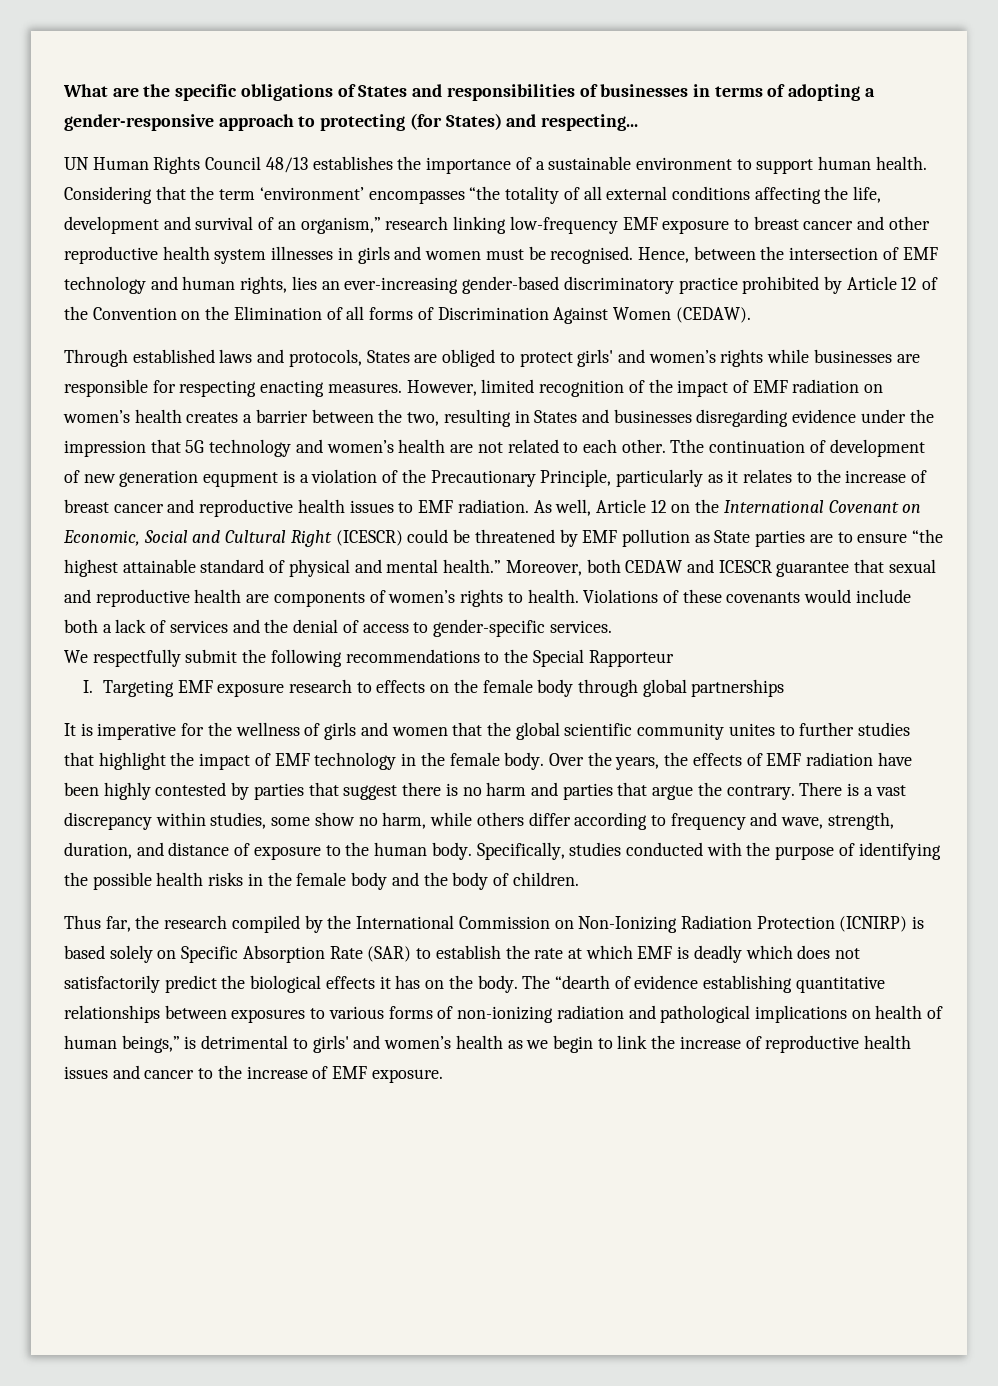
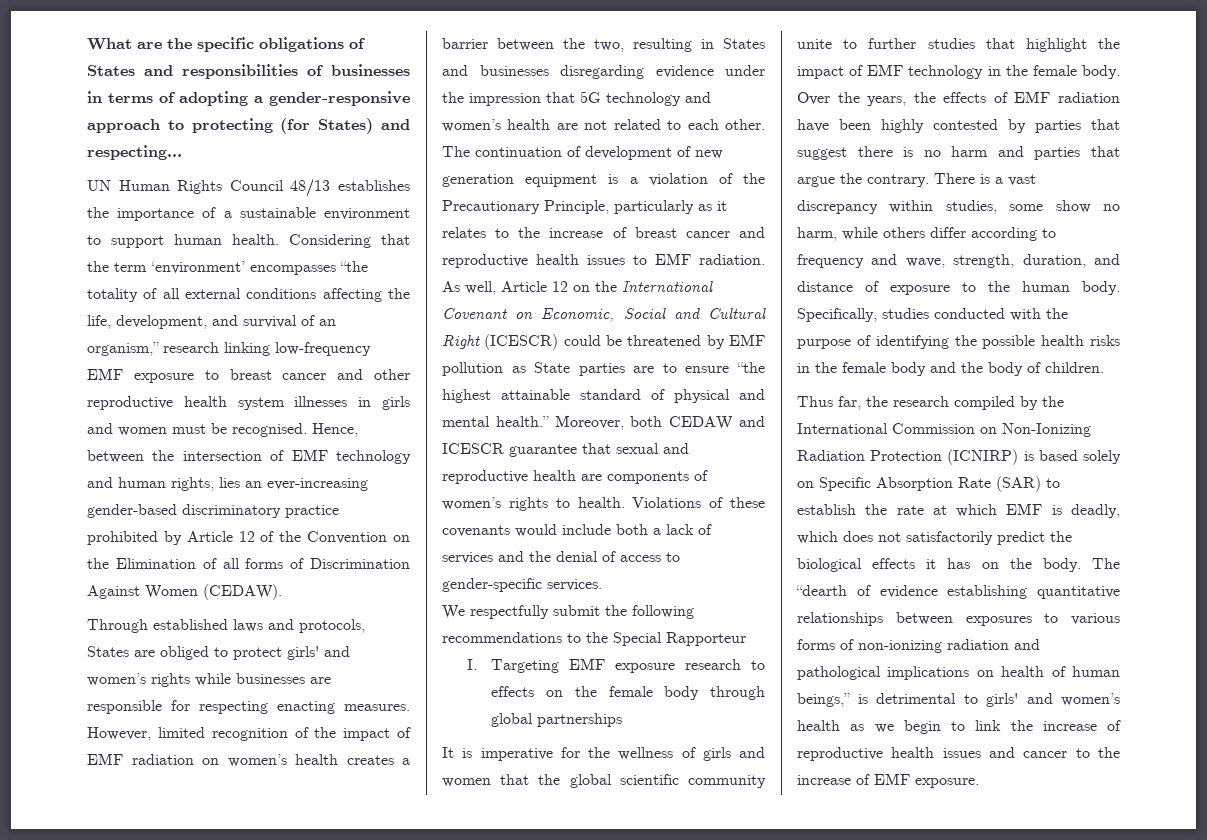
- Considering that the term ‘environment’ encompasses “the totality of all external conditions affecting the life, development and survival of an organism,” research linking low-frequency EMF exposure to breast cancer and other reproductive health system illnesses in girls and women must be recognised.
+ Considering that the term ‘environment’ encompasses “the totality of all external conditions affecting the life, development, and survival of an organism,” research linking low-frequency EMF exposure to breast cancer and other reproductive health system illnesses in girls and women must be recognised.
- Tthe continuation of development of new generation equpment is a violation of the Precautionary Principle, particularly as it relates to the increase of breast cancer and reproductive health issues to EMF radiation.
+ The continuation of development of new generation equipment is a violation of the Precautionary Principle, particularly as it relates to the increase of breast cancer and reproductive health issues to EMF radiation.
- It is imperative for the wellness of girls and women that the global scientific community unites to further studies that highlight the impact of EMF technology in the female body.
+ It is imperative for the wellness of girls and women that the global scientific community unite to further studies that highlight the impact of EMF technology in the female body.
- Thus far, the research compiled by the International Commission on Non-Ionizing Radiation Protection (ICNIRP) is based solely on Specific Absorption Rate (SAR) to establish the rate at which EMF is deadly which does not satisfactorily predict the biological effects it has on the body.
+ Thus far, the research compiled by the International Commission on Non-Ionizing Radiation Protection (ICNIRP) is based solely on Specific Absorption Rate (SAR) to establish the rate at which EMF is deadly, which does not satisfactorily predict the biological effects it has on the body.

